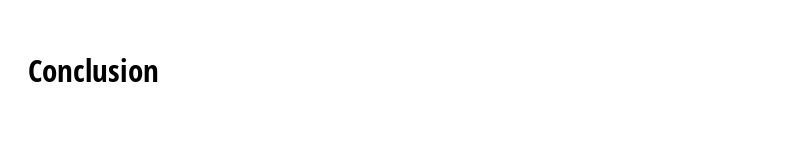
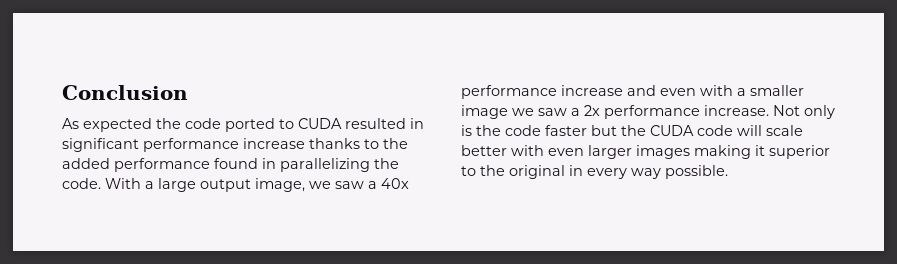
+ As expected the code ported to CUDA resulted in significant performance increase thanks to the added performance found in parallelizing the code. With a large output image, we saw a 40x performance increase and even with a smaller image we saw a 2x performance increase. Not only is the code faster but the CUDA code will scale better with even larger images making it superior to the original in every way possible.

